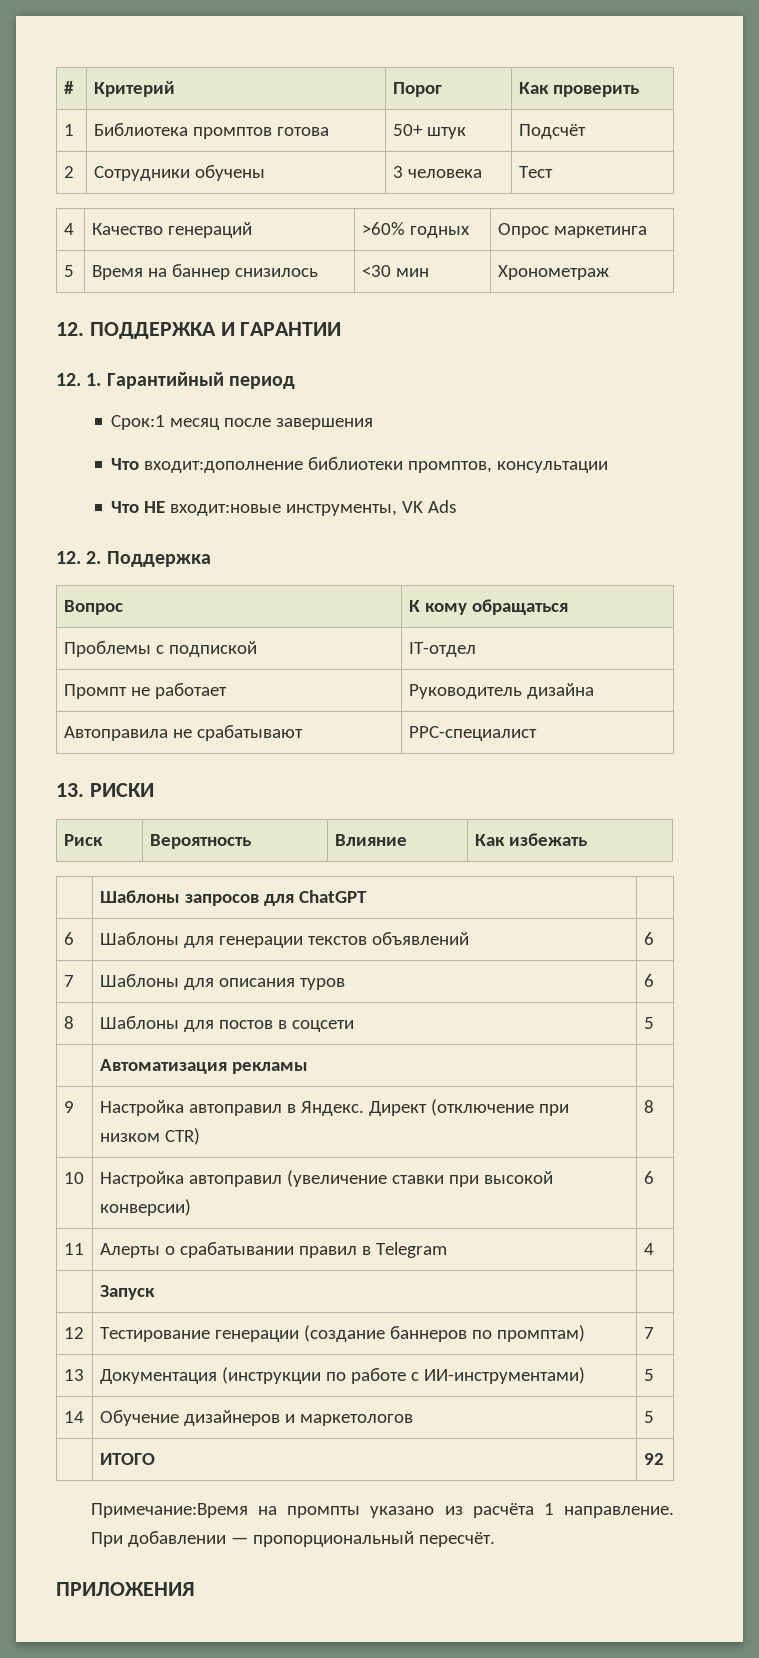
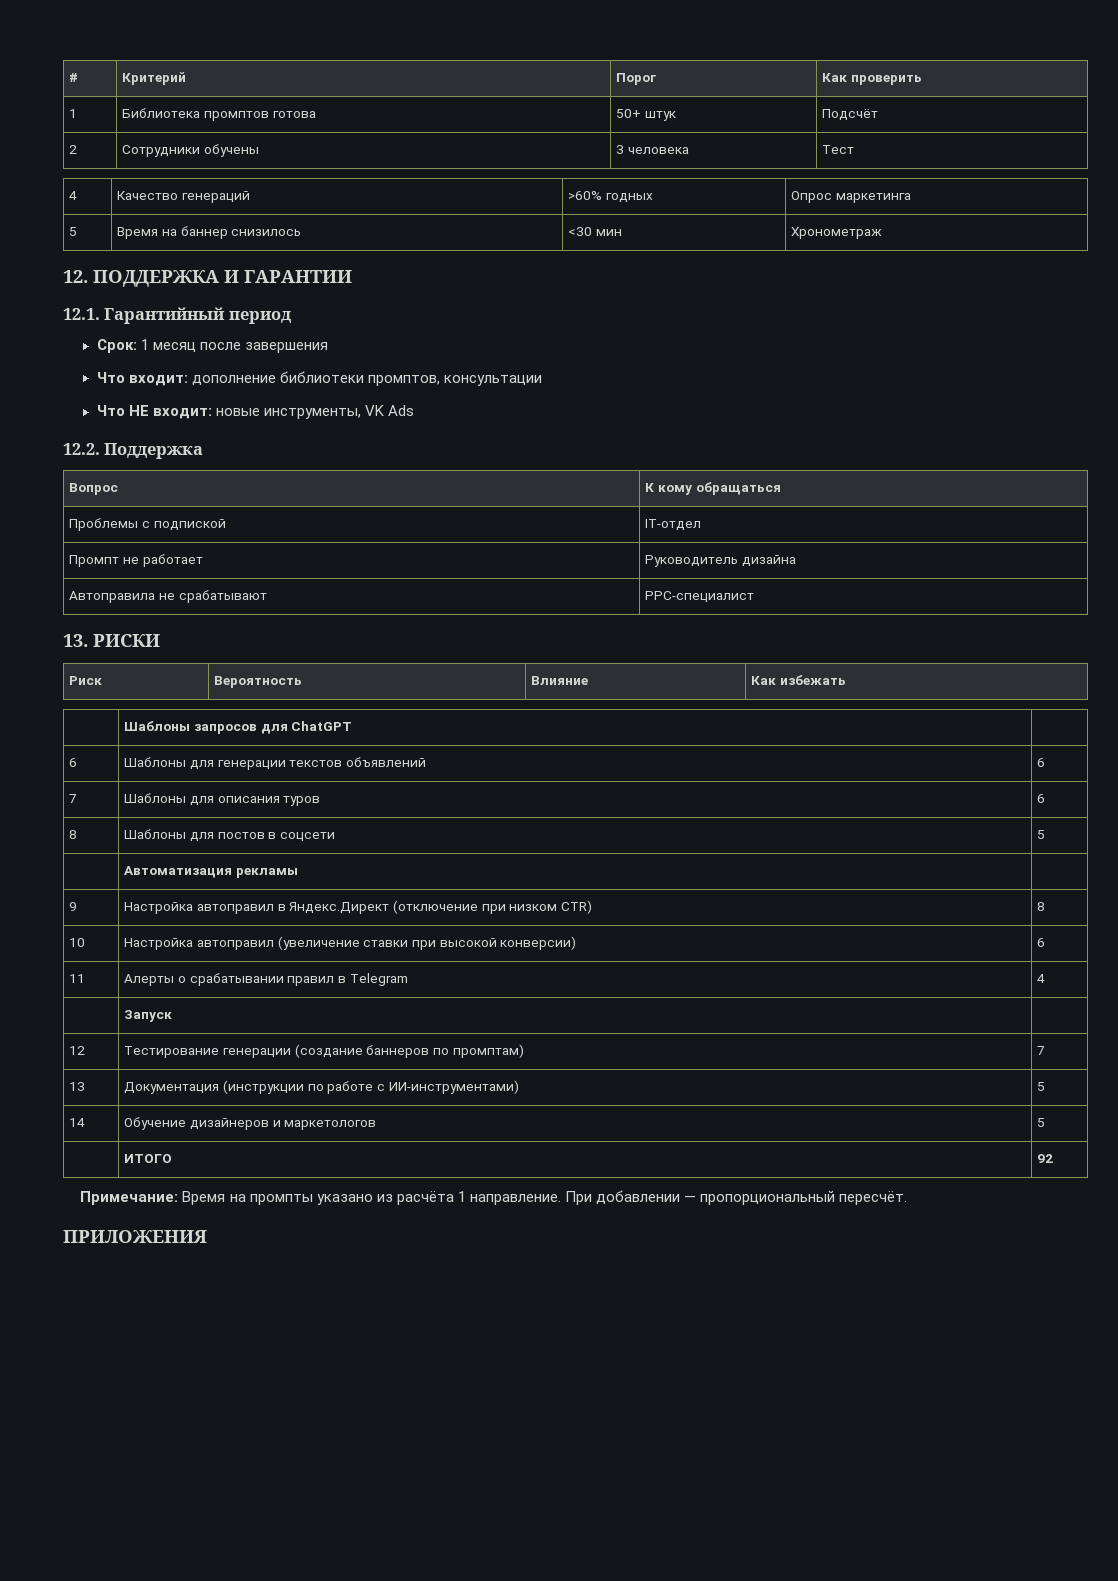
- 12. 1. Гарантийный период
+ 12.1. Гарантийный период
- Срок:1 месяц после завершения
+ Срок: 1 месяц после завершения
- Что входит:дополнение библиотеки промптов, консультации
+ Что входит: дополнение библиотеки промптов, консультации
- Что НЕ входит:новые инструменты, VK Ads
+ Что НЕ входит: новые инструменты, VK Ads
- 12. 2. Поддержка
+ 12.2. Поддержка
- 9 | Настройка автоправил в Яндекс. Директ (отключение при низком CTR) | 8
+ 9 | Настройка автоправил в Яндекс.Директ (отключение при низком CTR) | 8
- Примечание:Время на промпты указано из расчёта 1 направление.
+ Примечание: Время на промпты указано из расчёта 1 направление.

